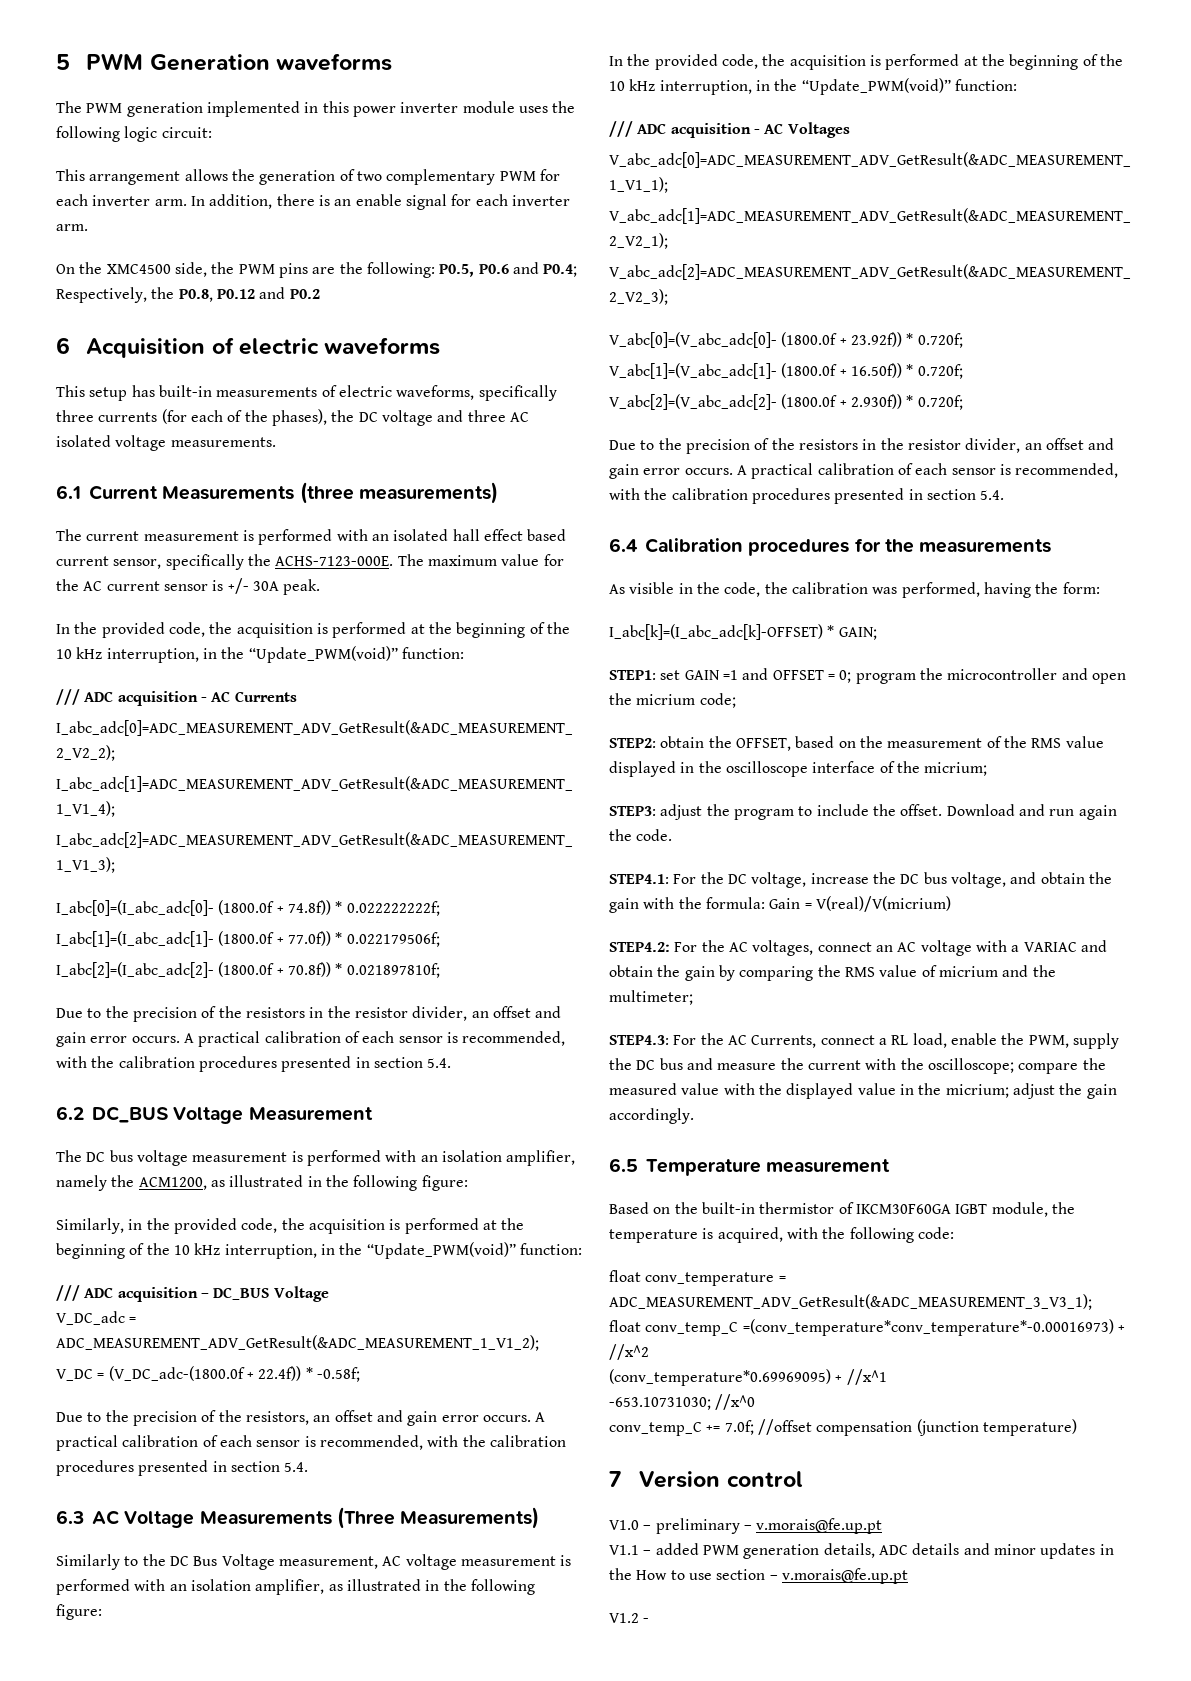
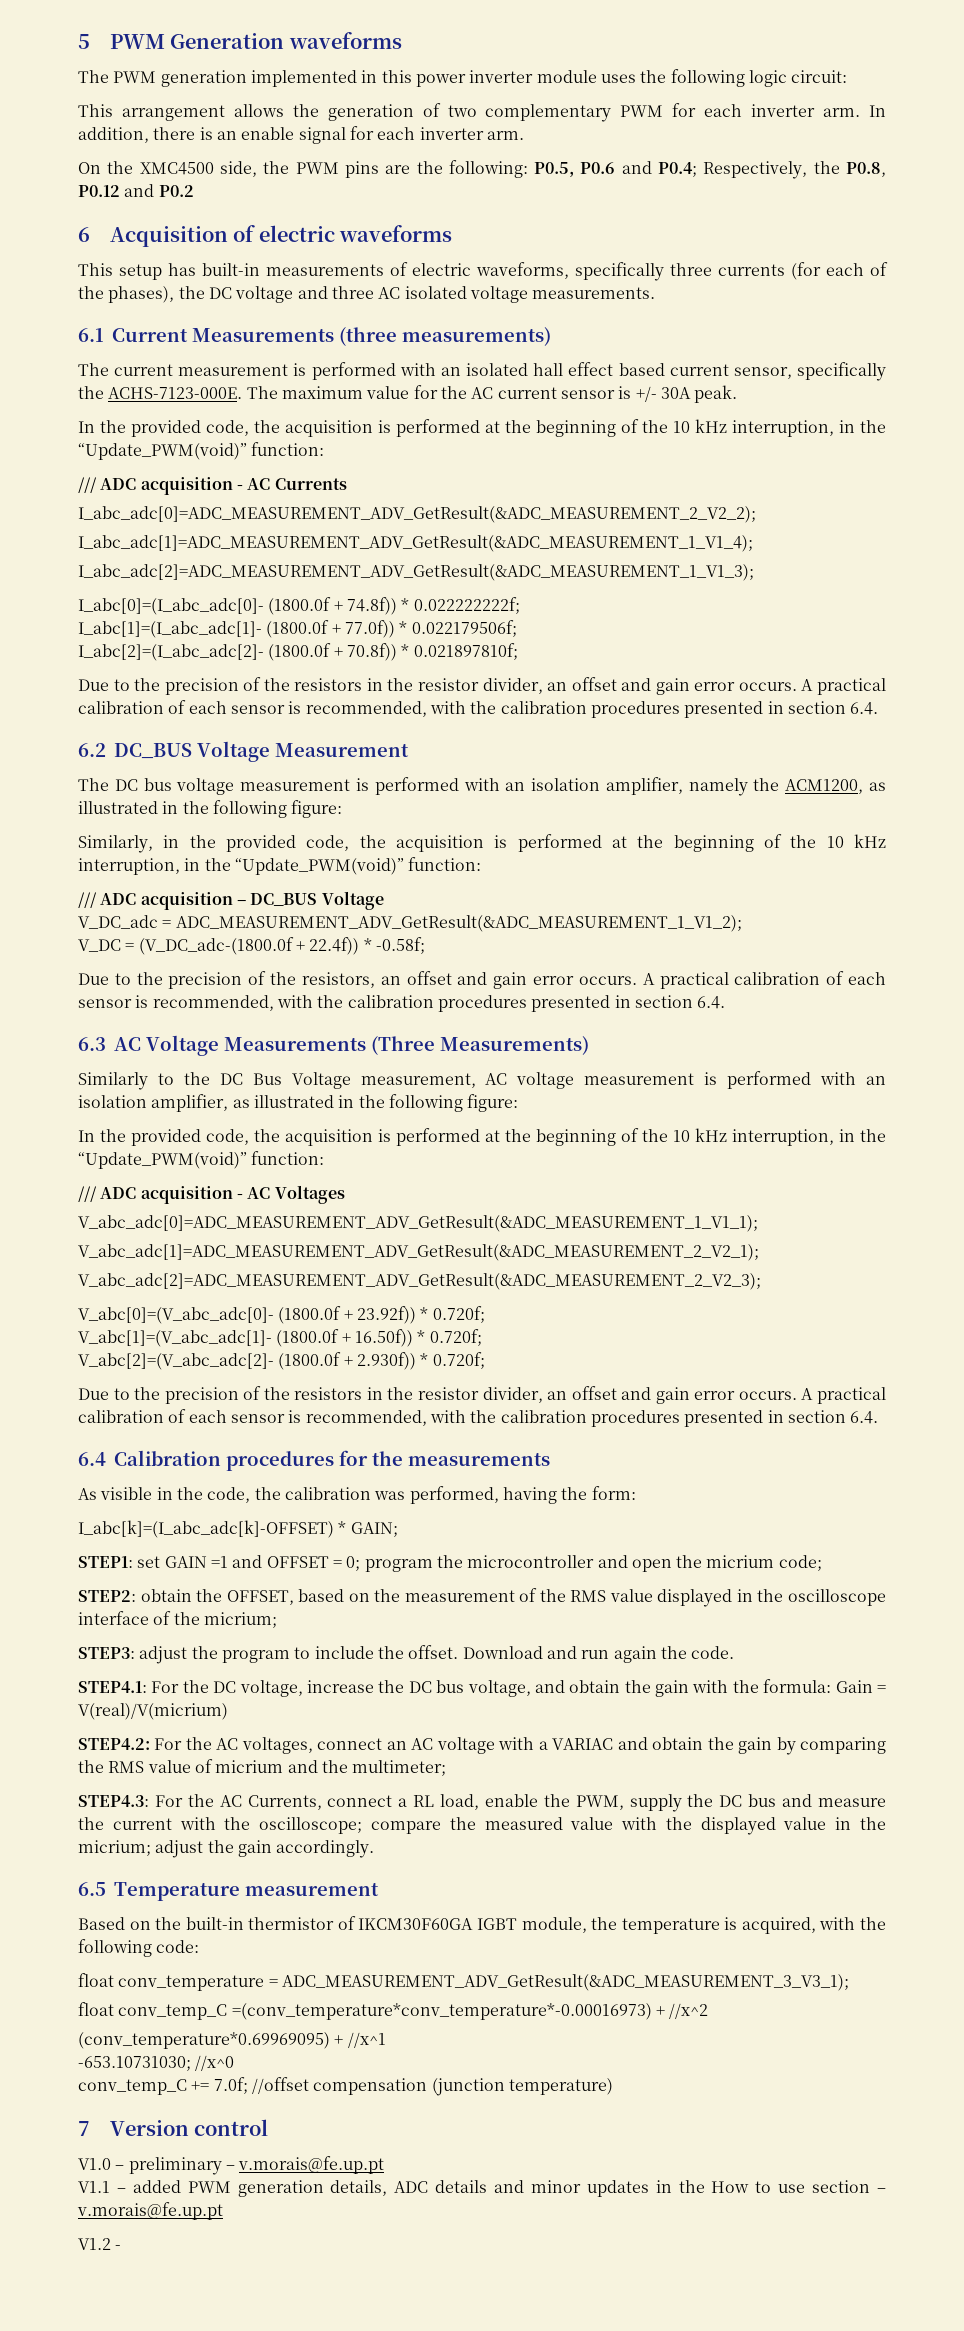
  I_abc[2]=(I_abc_adc[2]- (1800.0f + 70.8f)) * 0.021897810f;
- Due to the precision of the resistors in the resistor divider, an offset and gain error occurs. A practical calibration of each sensor is recommended, with the calibration procedures presented in section 5.4.
+ Due to the precision of the resistors in the resistor divider, an offset and gain error occurs. A practical calibration of each sensor is recommended, with the calibration procedures presented in section 6.4.
- Due to the precision of the resistors, an offset and gain error occurs. A practical calibration of each sensor is recommended, with the calibration procedures presented in section 5.4.
+ Due to the precision of the resistors, an offset and gain error occurs. A practical calibration of each sensor is recommended, with the calibration procedures presented in section 6.4.
  V_abc[2]=(V_abc_adc[2]- (1800.0f + 2.930f)) * 0.720f;
- Due to the precision of the resistors in the resistor divider, an offset and gain error occurs. A practical calibration of each sensor is recommended, with the calibration procedures presented in section 5.4.
+ Due to the precision of the resistors in the resistor divider, an offset and gain error occurs. A practical calibration of each sensor is recommended, with the calibration procedures presented in section 6.4.

